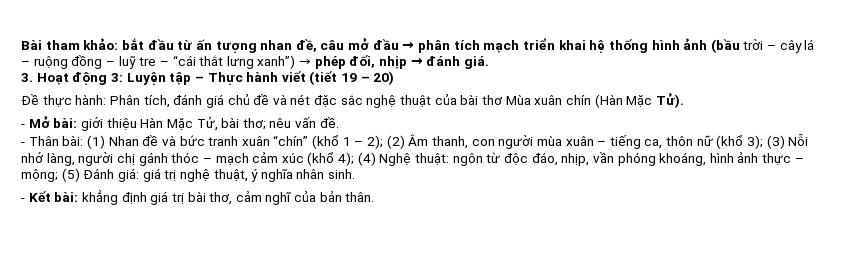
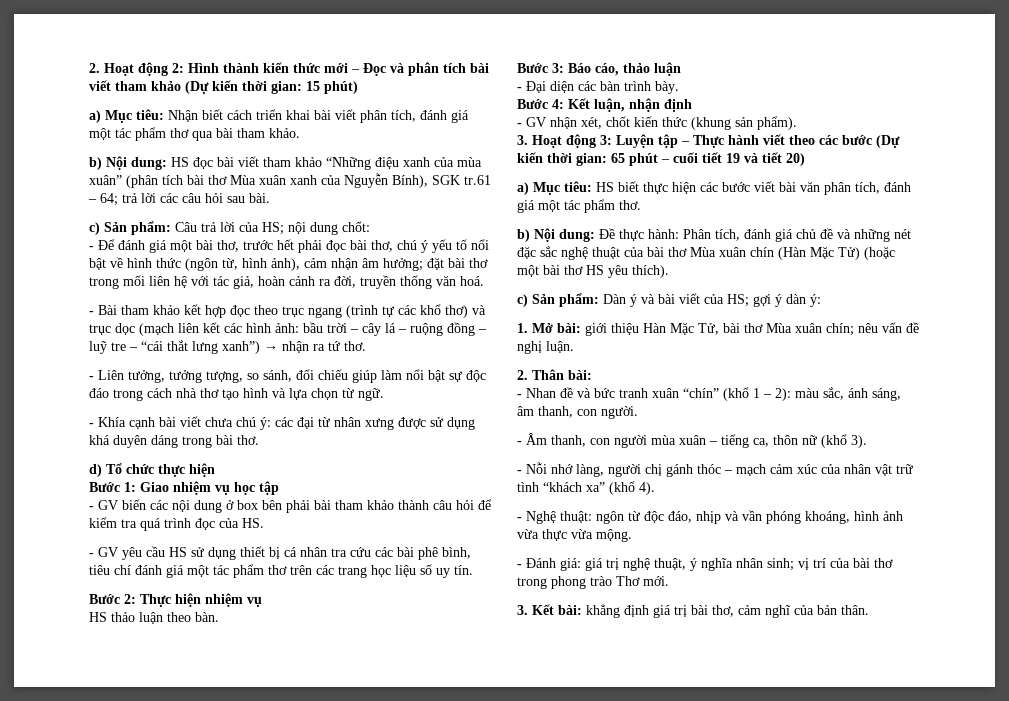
- Bài tham khảo: bắt đầu từ ấn tượng nhan đề, câu mở đầu → phân tích mạch triển khai hệ thống hình ảnh (bầu trời – cây lá – ruộng đồng – luỹ tre – “cái thắt lưng xanh”) → phép đối, nhịp → đánh giá.
+ 2. Hoạt động 2: Hình thành kiến thức mới – Đọc và phân tích bài viết tham khảo (Dự kiến thời gian: 15 phút)
+ a) Mục tiêu: Nhận biết cách triển khai bài viết phân tích, đánh giá một tác phẩm thơ qua bài tham khảo.
+ b) Nội dung: HS đọc bài viết tham khảo “Những điệu xanh của mùa xuân” (phân tích bài thơ Mùa xuân xanh của Nguyễn Bính), SGK tr.61 – 64; trả lời các câu hỏi sau bài.
+ c) Sản phẩm: Câu trả lời của HS; nội dung chốt:
+ - Để đánh giá một bài thơ, trước hết phải đọc bài thơ, chú ý yếu tố nổi bật về hình thức (ngôn từ, hình ảnh), cảm nhận âm hưởng; đặt bài thơ trong mối liên hệ với tác giả, hoàn cảnh ra đời, truyền thống văn hoá.
+ - Bài tham khảo kết hợp đọc theo trục ngang (trình tự các khổ thơ) và trục dọc (mạch liên kết các hình ảnh: bầu trời – cây lá – ruộng đồng – luỹ tre – “cái thắt lưng xanh”) → nhận ra tứ thơ.
+ - Liên tưởng, tưởng tượng, so sánh, đối chiếu giúp làm nổi bật sự độc đáo trong cách nhà thơ tạo hình và lựa chọn từ ngữ.
+ - Khía cạnh bài viết chưa chú ý: các đại từ nhân xưng được sử dụng khá duyên dáng trong bài thơ.
+ d) Tổ chức thực hiện
+ Bước 1: Giao nhiệm vụ học tập
+ - GV biến các nội dung ở box bên phải bài tham khảo thành câu hỏi để kiểm tra quá trình đọc của HS.
+ - GV yêu cầu HS sử dụng thiết bị cá nhân tra cứu các bài phê bình, tiêu chí đánh giá một tác phẩm thơ trên các trang học liệu số uy tín.
+ Bước 2: Thực hiện nhiệm vụ
+ HS thảo luận theo bàn.
+ Bước 3: Báo cáo, thảo luận
+ - Đại diện các bàn trình bày.
+ Bước 4: Kết luận, nhận định
+ - GV nhận xét, chốt kiến thức (khung sản phẩm).
- Luyện tập – Thực hành viết (tiết 19 – 20)
- Đề thực hành:
+ Luyện tập – Thực hành viết theo các bước (Dự kiến thời gian: 65 phút – cuối tiết 19 và tiết 20)
+ a) Mục tiêu: HS biết thực hiện các bước viết bài văn phân tích, đánh giá một tác phẩm thơ.
+ b) Nội dung: Đề thực hành:
- Phân tích, đánh giá chủ đề và nét đặc sắc nghệ thuật của bài thơ Mùa xuân chín (Hàn Mặc Tử).
- - Mở bài:
+ Phân tích, đánh giá chủ đề và những nét đặc sắc nghệ thuật của bài thơ Mùa xuân chín (Hàn Mặc Tử) (hoặc một bài thơ HS yêu thích).
+ c) Sản phẩm: Dàn ý và bài viết của HS; gợi ý dàn ý:
+ 1. Mở bài:
- giới thiệu Hàn Mặc Tử, bài thơ; nêu vấn đề.
- - Thân bài: (1) Nhan đề và bức tranh xuân “chín” (khổ 1 – 2); (2) Âm thanh, con người mùa xuân – tiếng ca, thôn nữ (khổ 3); (3) Nỗi nhớ làng, người chị gánh thóc – mạch cảm xúc (khổ 4); (4) Nghệ thuật:
+ giới thiệu Hàn Mặc Tử, bài thơ Mùa xuân chín; nêu vấn đề nghị luận.
+ 2. Thân bài:
+ - Nhan đề và bức tranh xuân “chín” (khổ 1 – 2): màu sắc, ánh sáng, âm thanh, con người.
+ - Âm thanh, con người mùa xuân – tiếng ca, thôn nữ (khổ 3).
+ - Nỗi nhớ làng, người chị gánh thóc – mạch cảm xúc của nhân vật trữ tình “khách xa” (khổ 4).
+ - Nghệ thuật:
- ngôn từ độc đáo, nhịp, vần phóng khoáng, hình ảnh thực – mộng; (5) Đánh giá:
+ ngôn từ độc đáo, nhịp và vần phóng khoáng, hình ảnh vừa thực vừa mộng.
+ - Đánh giá:
- giá trị nghệ thuật, ý nghĩa nhân sinh.
- - Kết bài:
+ giá trị nghệ thuật, ý nghĩa nhân sinh; vị trí của bài thơ trong phong trào Thơ mới.
+ 3. Kết bài:

